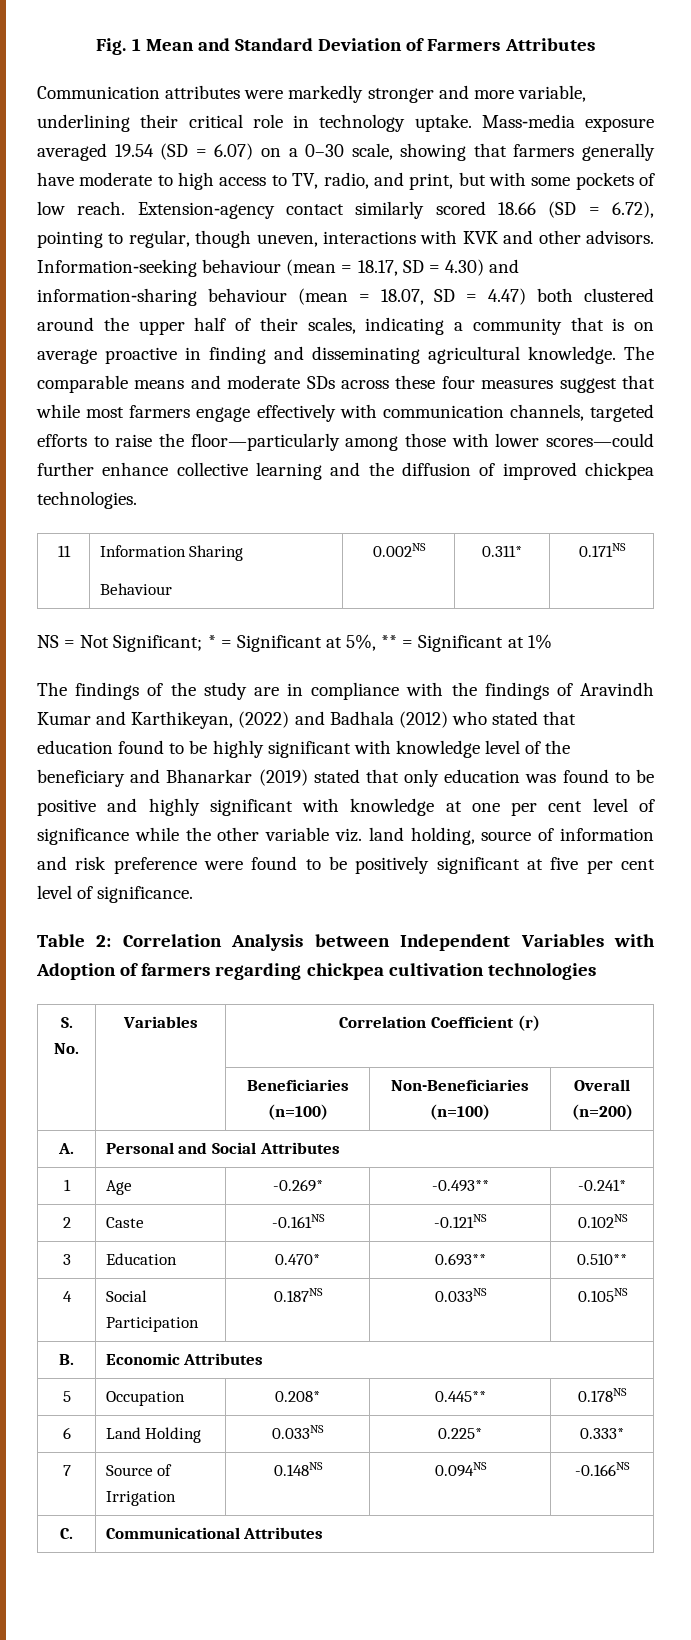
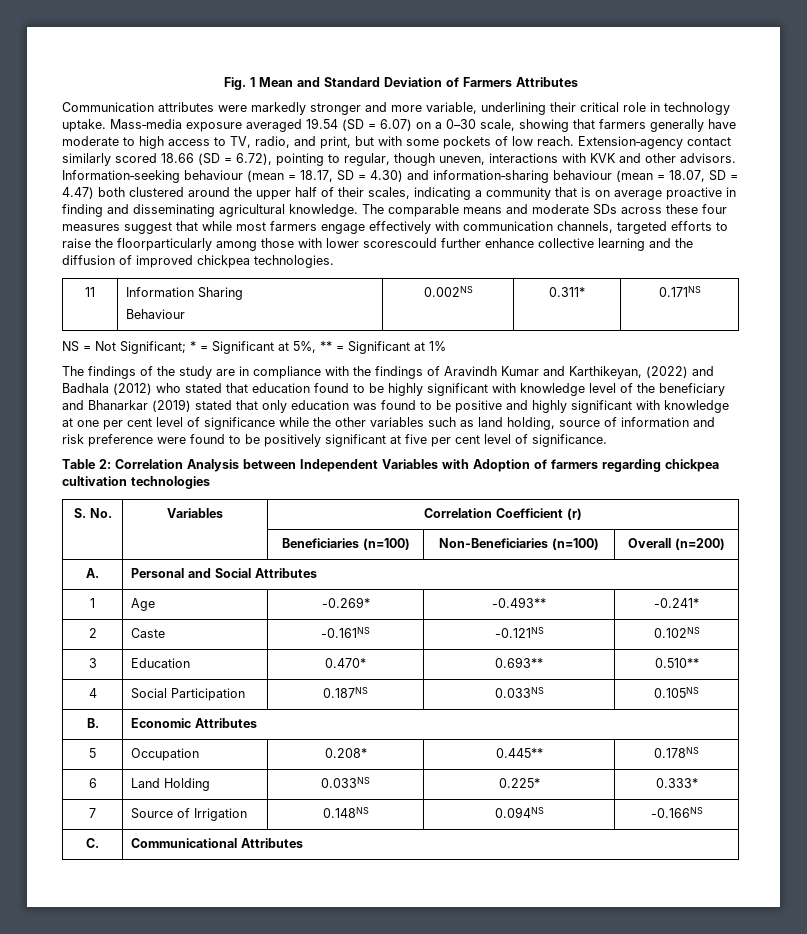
- The comparable means and moderate SDs across these four measures suggest that while most farmers engage effectively with communication channels, targeted efforts to raise the floor—particularly among those with lower scores—could further enhance collective learning and the diffusion of improved chickpea technologies.
+ The comparable means and moderate SDs across these four measures suggest that while most farmers engage effectively with communication channels, targeted efforts to raise the floorparticularly among those with lower scorescould further enhance collective learning and the diffusion of improved chickpea technologies.
- The findings of the study are in compliance with the findings of Aravindh Kumar and Karthikeyan, (2022) and Badhala (2012) who stated that education found to be highly significant with knowledge level of the beneficiary and Bhanarkar (2019) stated that only education was found to be positive and highly significant with knowledge at one per cent level of significance while the other variable viz. land holding, source of information and risk preference were found to be positively significant at five per cent level of significance.
+ The findings of the study are in compliance with the findings of Aravindh Kumar and Karthikeyan, (2022) and Badhala (2012) who stated that education found to be highly significant with knowledge level of the beneficiary and Bhanarkar (2019) stated that only education was found to be positive and highly significant with knowledge at one per cent level of significance while the other variables such as land holding, source of information and risk preference were found to be positively significant at five per cent level of significance.

